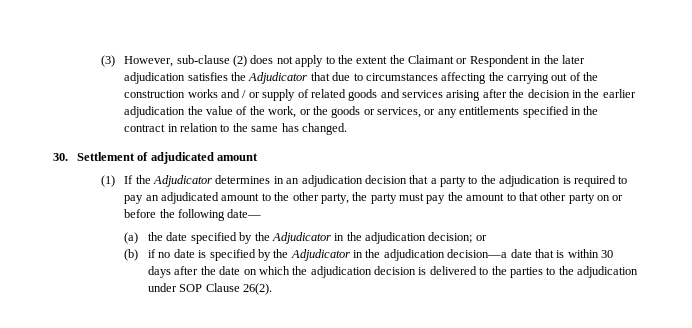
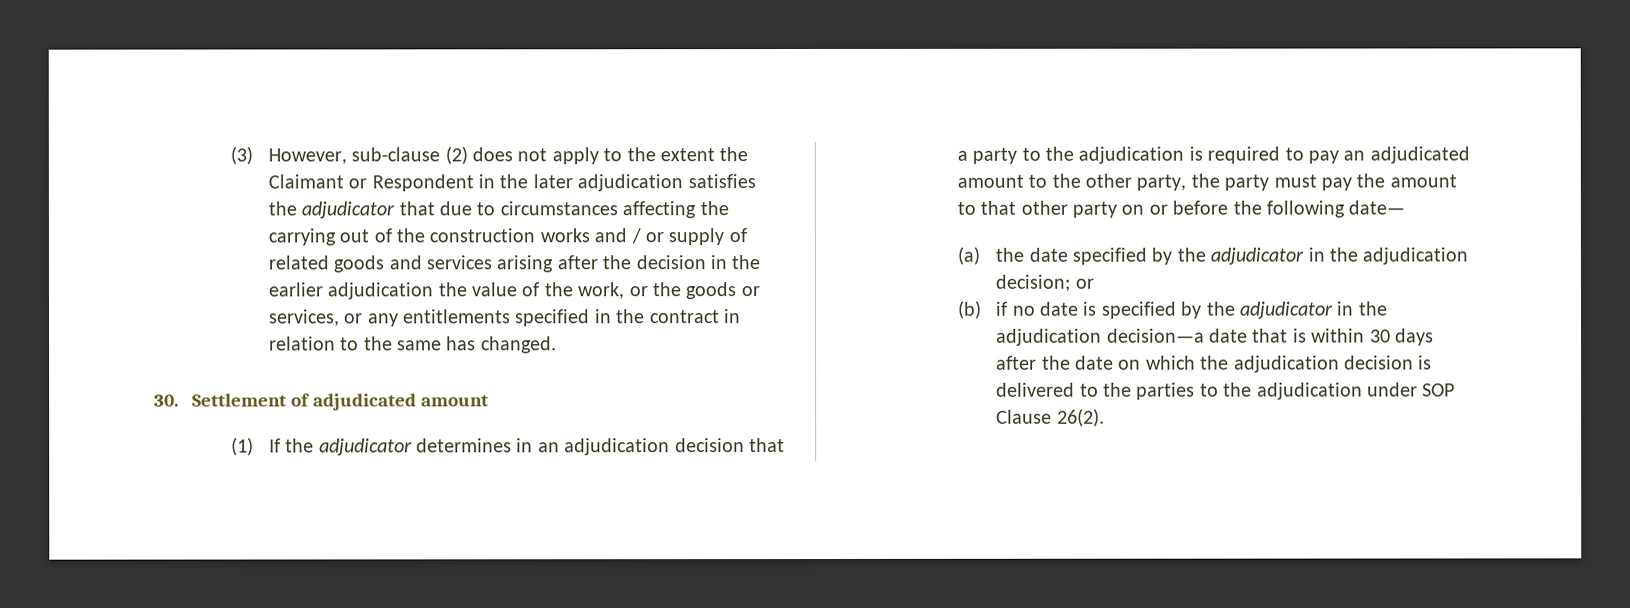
- (3) However, sub-clause (2) does not apply to the extent the Claimant or Respondent in the later adjudication satisfies the Adjudicator that due to circumstances affecting the carrying out of the construction works and / or supply of related goods and services arising after the decision in the earlier adjudication the value of the work, or the goods or services, or any entitlements specified in the contract in relation to the same has changed.
+ (3) However, sub-clause (2) does not apply to the extent the Claimant or Respondent in the later adjudication satisfies the adjudicator that due to circumstances affecting the carrying out of the construction works and / or supply of related goods and services arising after the decision in the earlier adjudication the value of the work, or the goods or services, or any entitlements specified in the contract in relation to the same has changed.
- (1) If the Adjudicator determines in an adjudication decision that a party to the adjudication is required to pay an adjudicated amount to the other party, the party must pay the amount to that other party on or before the following date—
+ (1) If the adjudicator determines in an adjudication decision that a party to the adjudication is required to pay an adjudicated amount to the other party, the party must pay the amount to that other party on or before the following date—
- (a) the date specified by the Adjudicator in the adjudication decision; or
+ (a) the date specified by the adjudicator in the adjudication decision; or
- (b) if no date is specified by the Adjudicator in the adjudication decision—a date that is within 30 days after the date on which the adjudication decision is delivered to the parties to the adjudication under SOP Clause 26(2).
+ (b) if no date is specified by the adjudicator in the adjudication decision—a date that is within 30 days after the date on which the adjudication decision is delivered to the parties to the adjudication under SOP Clause 26(2).

